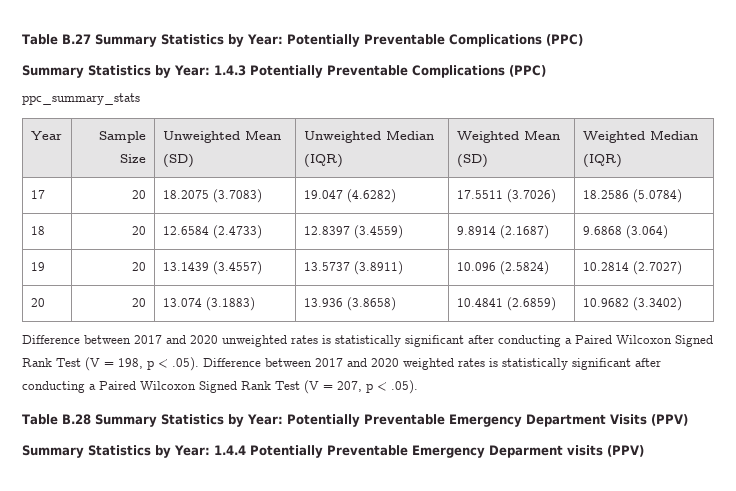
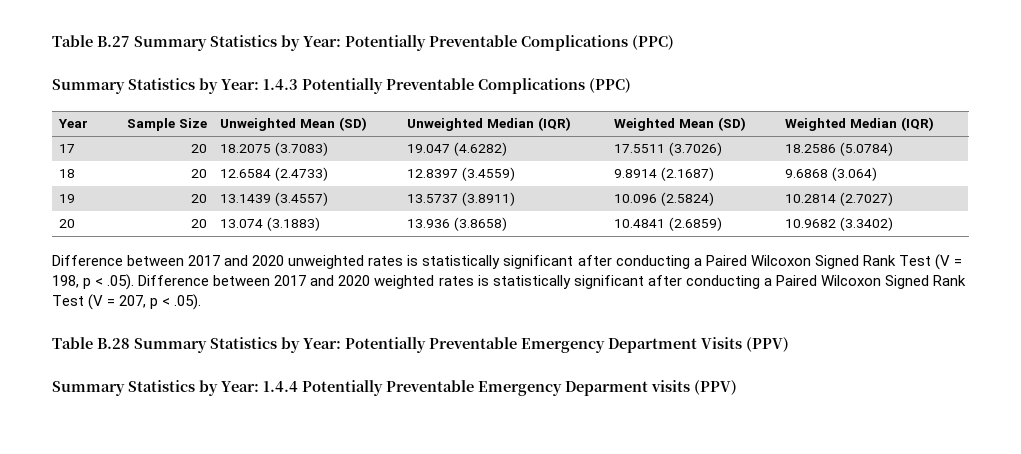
- ppc_summary_stats

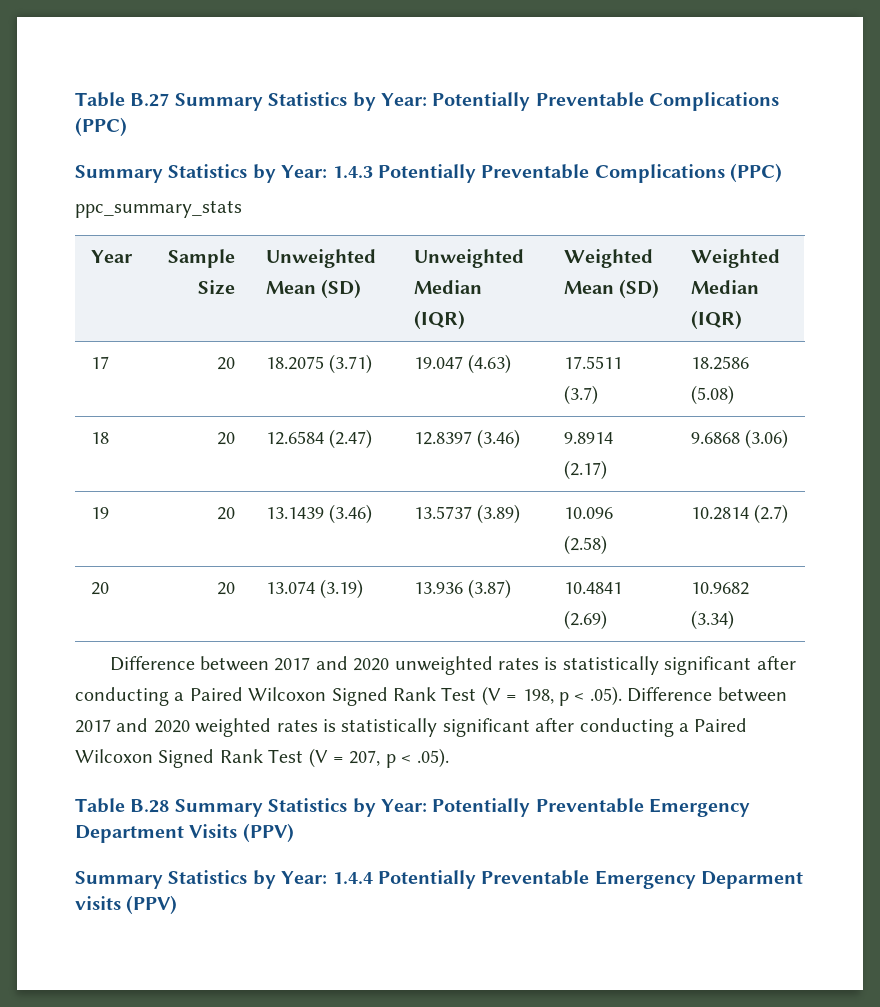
+ ppc_summary_stats
- 17 | 20 | 18.2075 (3.7083) | 19.047 (4.6282) | 17.5511 (3.7026) | 18.2586 (5.0784)
+ 17 | 20 | 18.2075 (3.71) | 19.047 (4.63) | 17.5511 (3.7) | 18.2586 (5.08)
- 18 | 20 | 12.6584 (2.4733) | 12.8397 (3.4559) | 9.8914 (2.1687) | 9.6868 (3.064)
+ 18 | 20 | 12.6584 (2.47) | 12.8397 (3.46) | 9.8914 (2.17) | 9.6868 (3.06)
- 19 | 20 | 13.1439 (3.4557) | 13.5737 (3.8911) | 10.096 (2.5824) | 10.2814 (2.7027)
+ 19 | 20 | 13.1439 (3.46) | 13.5737 (3.89) | 10.096 (2.58) | 10.2814 (2.7)
- 20 | 20 | 13.074 (3.1883) | 13.936 (3.8658) | 10.4841 (2.6859) | 10.9682 (3.3402)
+ 20 | 20 | 13.074 (3.19) | 13.936 (3.87) | 10.4841 (2.69) | 10.9682 (3.34)

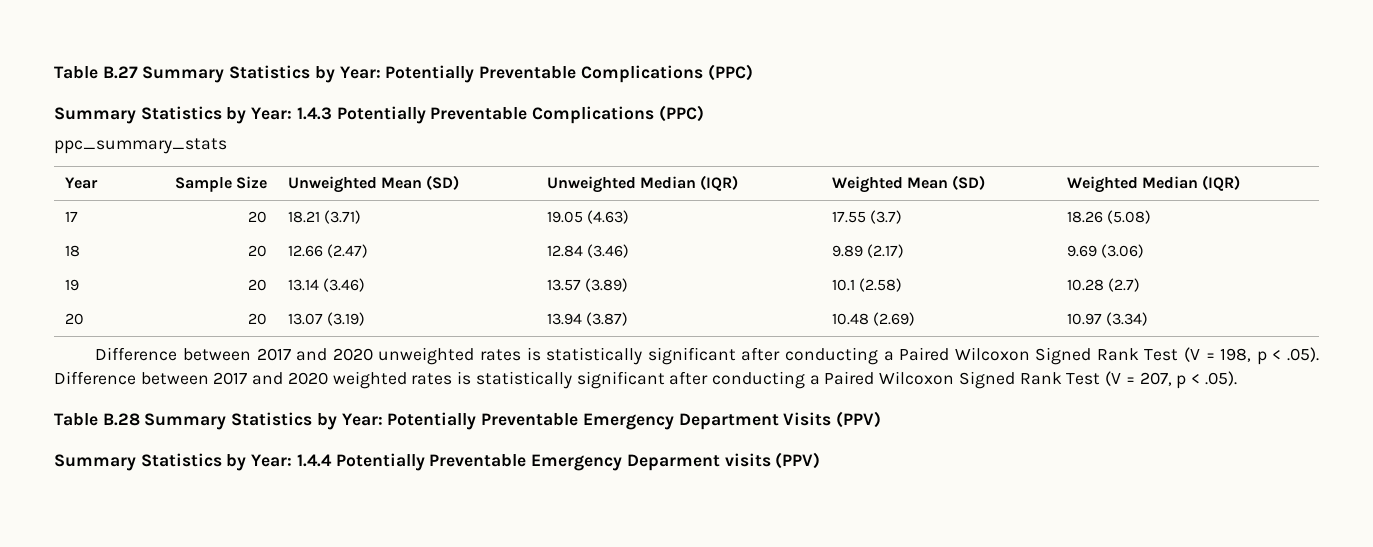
- 17 | 20 | 18.2075 (3.71) | 19.047 (4.63) | 17.5511 (3.7) | 18.2586 (5.08)
+ 17 | 20 | 18.21 (3.71) | 19.05 (4.63) | 17.55 (3.7) | 18.26 (5.08)
- 18 | 20 | 12.6584 (2.47) | 12.8397 (3.46) | 9.8914 (2.17) | 9.6868 (3.06)
+ 18 | 20 | 12.66 (2.47) | 12.84 (3.46) | 9.89 (2.17) | 9.69 (3.06)
- 19 | 20 | 13.1439 (3.46) | 13.5737 (3.89) | 10.096 (2.58) | 10.2814 (2.7)
+ 19 | 20 | 13.14 (3.46) | 13.57 (3.89) | 10.1 (2.58) | 10.28 (2.7)
- 20 | 20 | 13.074 (3.19) | 13.936 (3.87) | 10.4841 (2.69) | 10.9682 (3.34)
+ 20 | 20 | 13.07 (3.19) | 13.94 (3.87) | 10.48 (2.69) | 10.97 (3.34)

